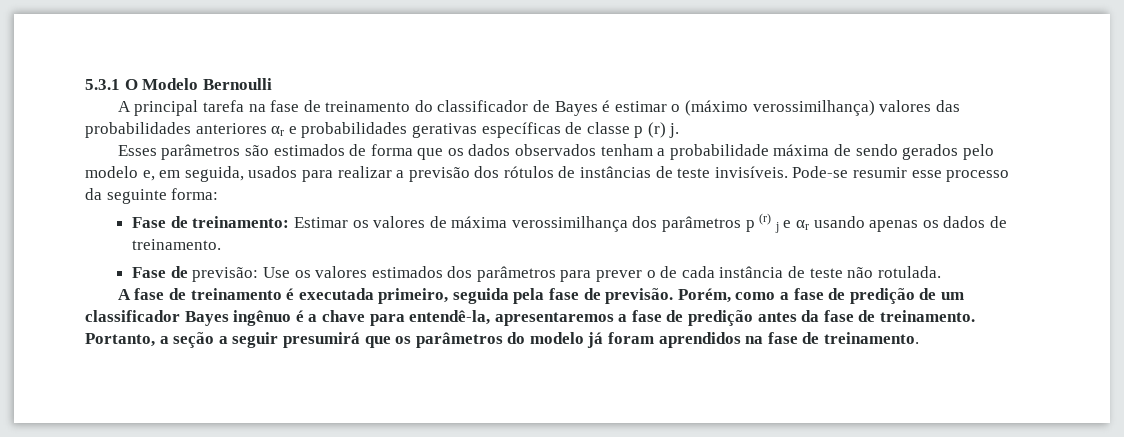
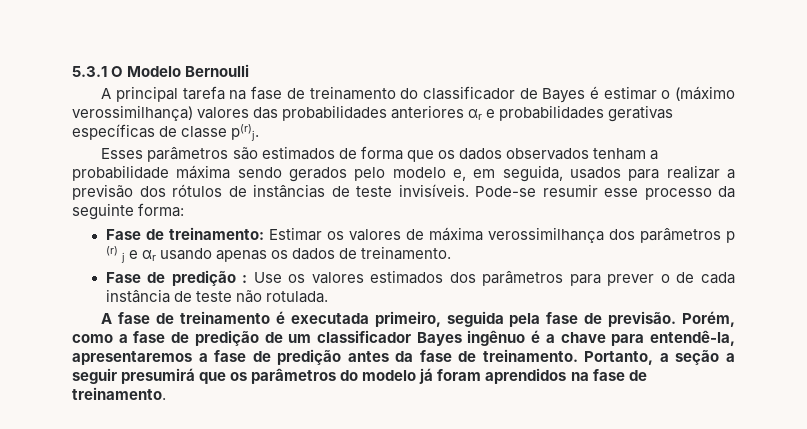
- A principal tarefa na fase de treinamento do classificador de Bayes é estimar o (máximo verossimilhança) valores das probabilidades anteriores αr e probabilidades gerativas específicas de classe p (r) j.
+ A principal tarefa na fase de treinamento do classificador de Bayes é estimar o (máximo verossimilhança) valores das probabilidades anteriores αr e probabilidades gerativas específicas de classe p(r)j.
- Esses parâmetros são estimados de forma que os dados observados tenham a probabilidade máxima de sendo gerados pelo modelo e, em seguida, usados para realizar a previsão dos rótulos de instâncias de teste invisíveis.
+ Esses parâmetros são estimados de forma que os dados observados tenham a probabilidade máxima sendo gerados pelo modelo e, em seguida, usados para realizar a previsão dos rótulos de instâncias de teste invisíveis.
- Fase de previsão: Use os valores estimados dos parâmetros para prever o de cada instância de teste não rotulada.
+ Fase de predição : Use os valores estimados dos parâmetros para prever o de cada instância de teste não rotulada.

